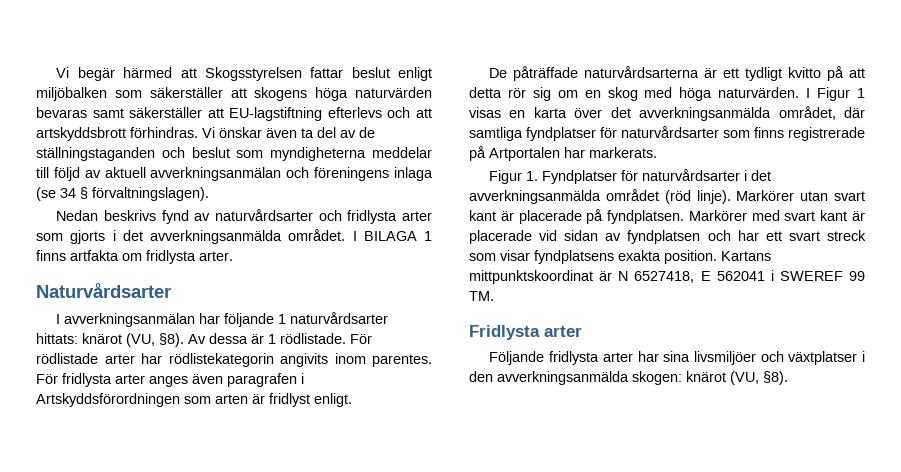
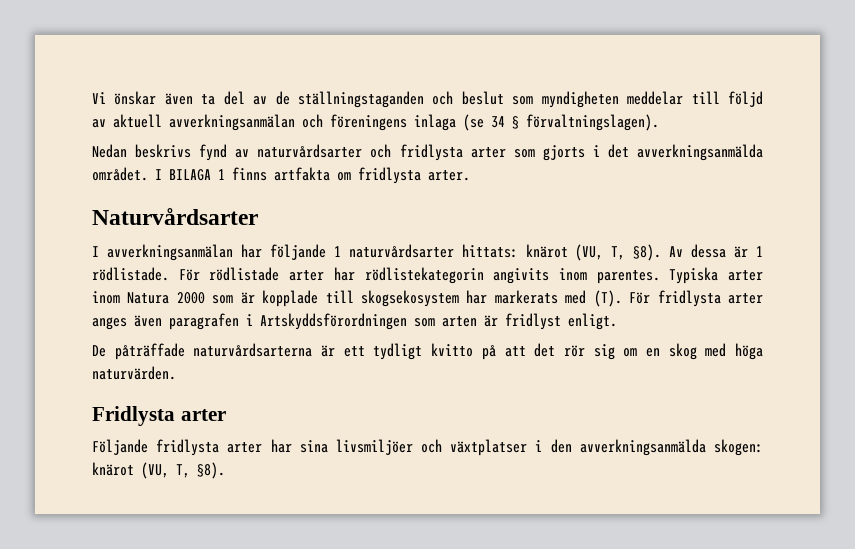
- Vi begär härmed att Skogsstyrelsen fattar beslut enligt miljöbalken som säkerställer att skogens höga naturvärden bevaras samt säkerställer att EU-lagstiftning efterlevs och att artskyddsbrott förhindras. Vi önskar även ta del av de ställningstaganden och beslut som myndigheterna meddelar till följd av aktuell avverkningsanmälan och föreningens inlaga (se 34 § förvaltningslagen).
+ Vi önskar även ta del av de ställningstaganden och beslut som myndigheten meddelar till följd av aktuell avverkningsanmälan och föreningens inlaga (se 34 § förvaltningslagen).
- I avverkningsanmälan har följande 1 naturvårdsarter hittats: knärot (VU, §8).
+ I avverkningsanmälan har följande 1 naturvårdsarter hittats: knärot (VU, T, §8).
- För fridlysta arter anges även paragrafen i Artskyddsförordningen som arten är fridlyst enligt.
+ Typiska arter inom Natura 2000 som är kopplade till skogsekosystem har markerats med (T). För fridlysta arter anges även paragrafen i Artskyddsförordningen som arten är fridlyst enligt.
- De påträffade naturvårdsarterna är ett tydligt kvitto på att detta rör sig om en skog med höga naturvärden. I Figur 1 visas en karta över det avverkningsanmälda området, där samtliga fyndplatser för naturvårdsarter som finns registrerade på Artportalen har markerats.
- Figur 1. Fyndplatser för naturvårdsarter i det avverkningsanmälda området (röd linje). Markörer utan svart kant är placerade på fyndplatsen. Markörer med svart kant är placerade vid sidan av fyndplatsen och har ett svart streck som visar fyndplatsens exakta position. Kartans mittpunktskoordinat är N 6527418, E 562041 i SWEREF 99 TM.
+ De påträffade naturvårdsarterna är ett tydligt kvitto på att det rör sig om en skog med höga naturvärden.
- Följande fridlysta arter har sina livsmiljöer och växtplatser i den avverkningsanmälda skogen: knärot (VU, §8).
+ Följande fridlysta arter har sina livsmiljöer och växtplatser i den avverkningsanmälda skogen: knärot (VU, T, §8).

